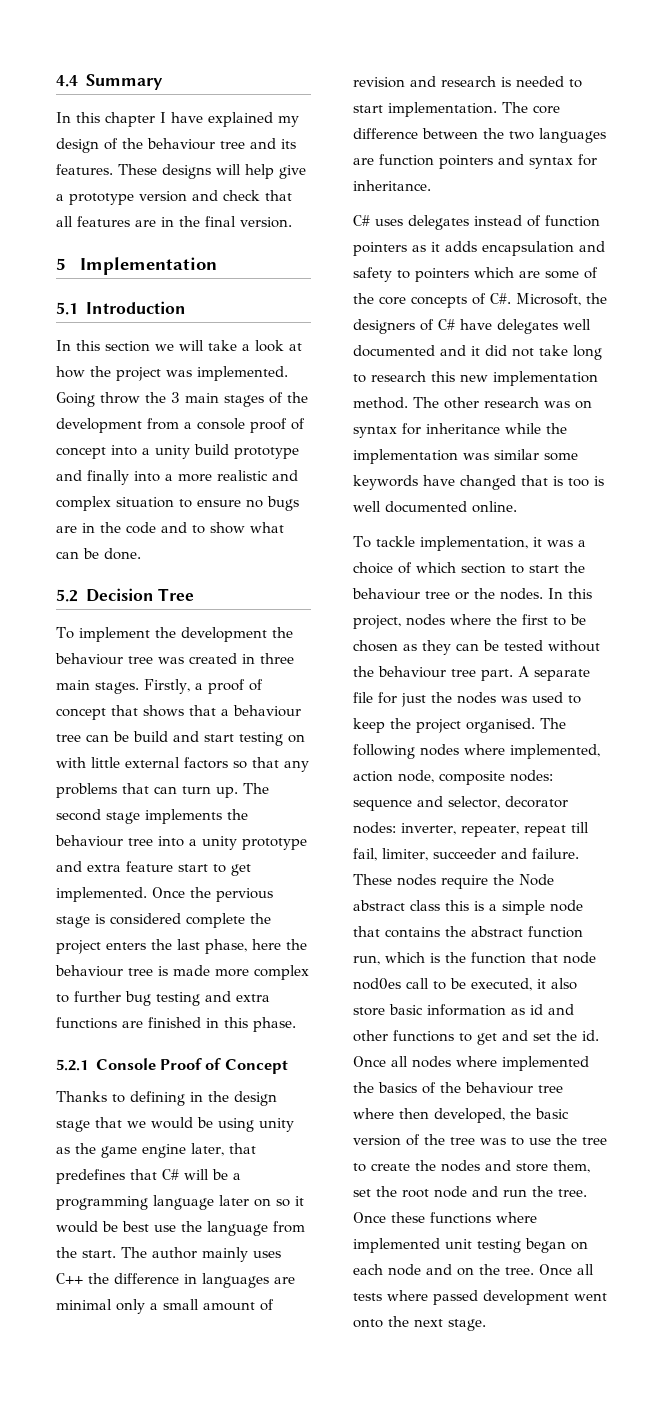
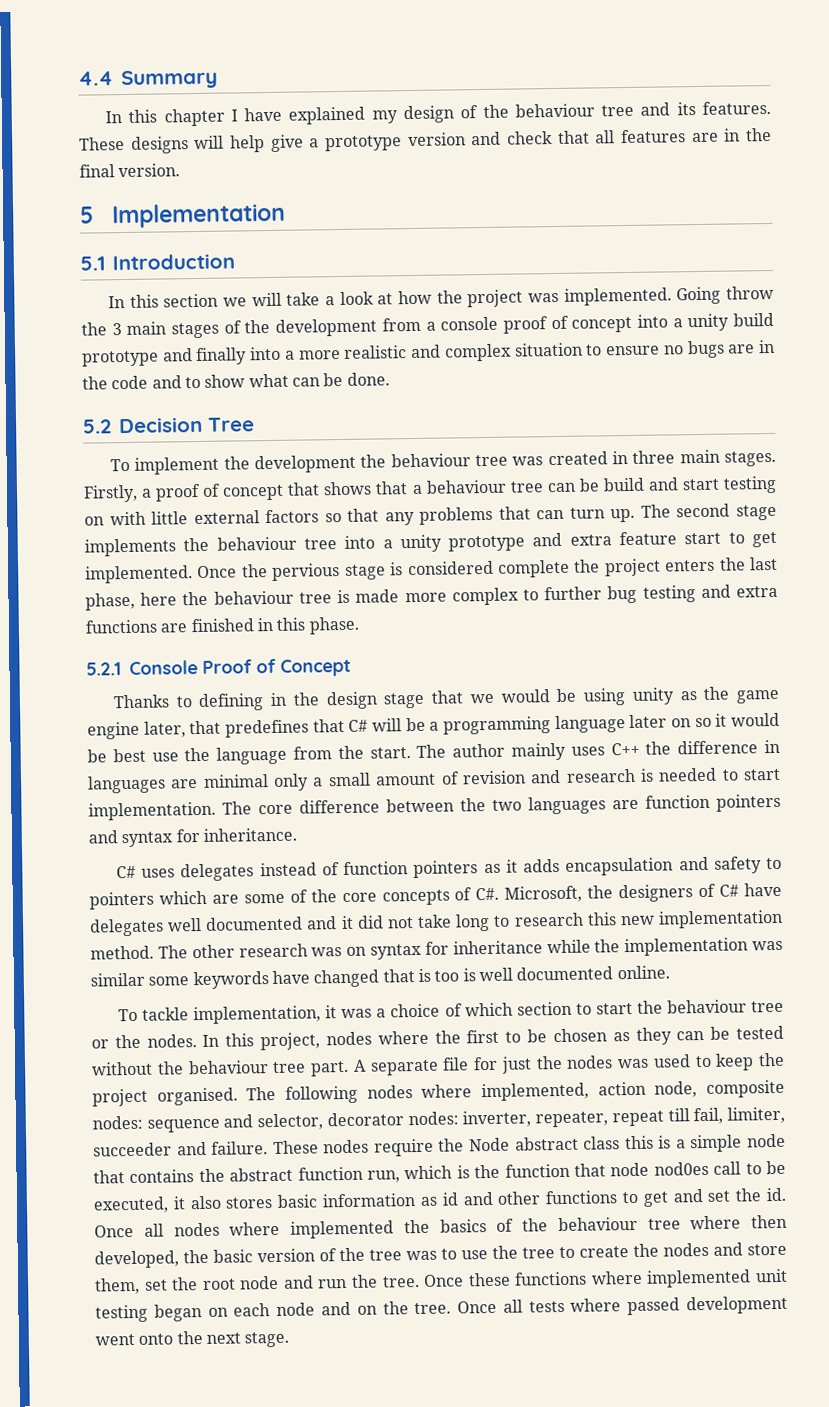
- These nodes require the Node abstract class this is a simple node that contains the abstract function run, which is the function that node nod0es call to be executed, it also store basic information as id and other functions to get and set the id.
+ These nodes require the Node abstract class this is a simple node that contains the abstract function run, which is the function that node nod0es call to be executed, it also stores basic information as id and other functions to get and set the id.

